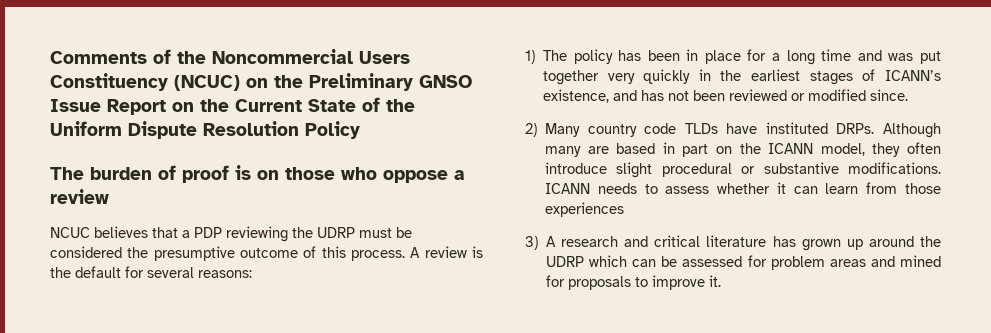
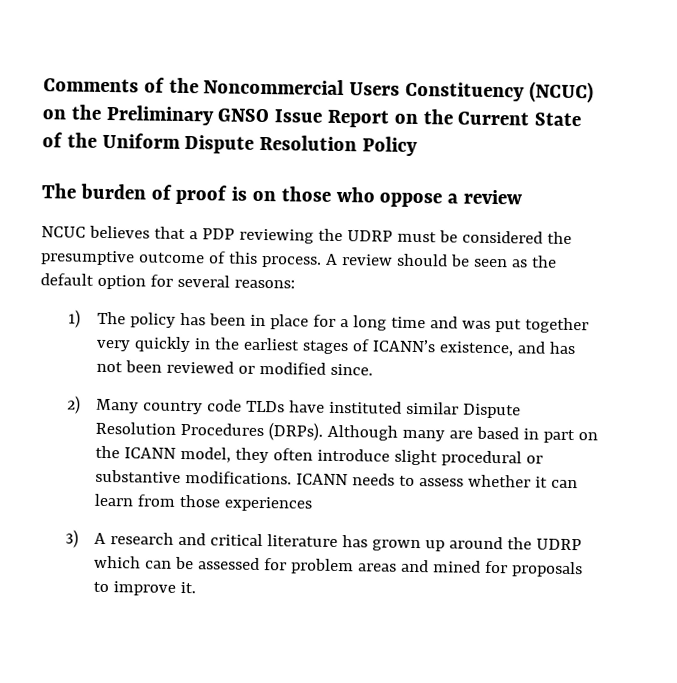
- A review is the default for several reasons:
+ A review should be seen as the default option for several reasons:
- 2) Many country code TLDs have instituted DRPs.
+ 2) Many country code TLDs have instituted similar Dispute Resolution Procedures (DRPs).

